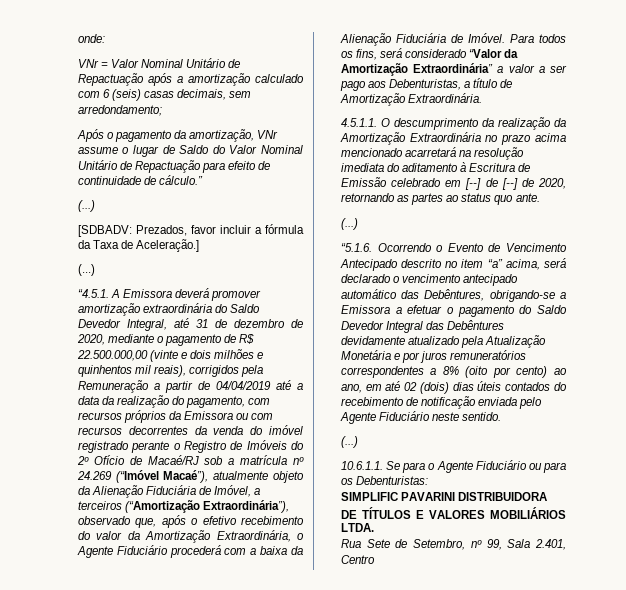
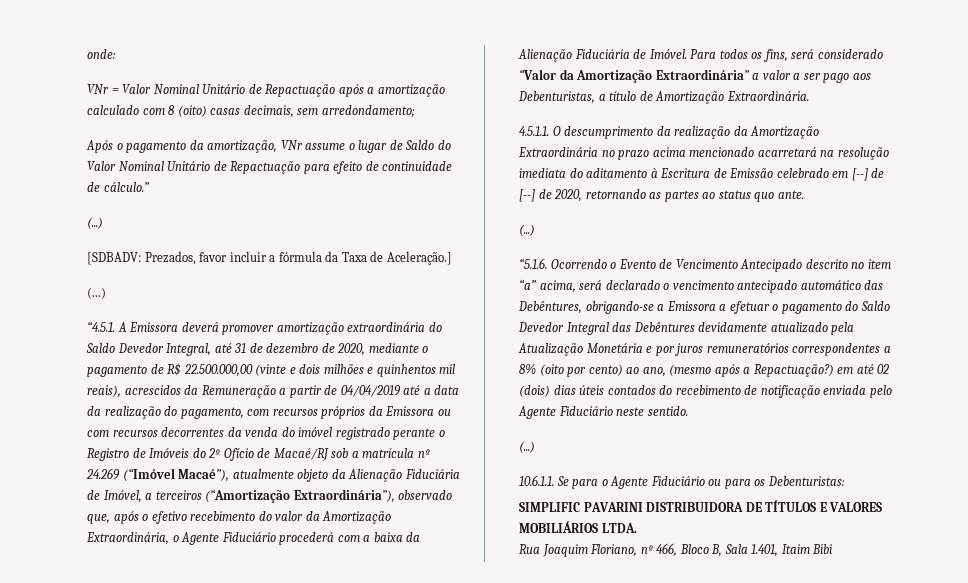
- VNr = Valor Nominal Unitário de Repactuação após a amortização calculado com 6 (seis) casas decimais, sem arredondamento;
+ VNr = Valor Nominal Unitário de Repactuação após a amortização calculado com 8 (oito) casas decimais, sem arredondamento;
- “4.5.1. A Emissora deverá promover amortização extraordinária do Saldo Devedor Integral, até 31 de dezembro de 2020, mediante o pagamento de R$ 22.500.000,00 (vinte e dois milhões e quinhentos mil reais), corrigidos pela Remuneração a partir de 04/04/2019 até a data da realização do pagamento, com recursos próprios da Emissora ou com recursos decorrentes da venda do imóvel registrado perante o Registro de Imóveis do 2º Ofício de Macaé/RJ sob a matrícula nº 24.269 (“Imóvel Macaé”), atualmente objeto da Alienação Fiduciária de Imóvel, a terceiros (“Amortização Extraordinária”), observado que, após o efetivo recebimento do valor da Amortização Extraordinária, o Agente Fiduciário procederá com a baixa da Alienação Fiduciária de Imóvel.
+ “4.5.1. A Emissora deverá promover amortização extraordinária do Saldo Devedor Integral, até 31 de dezembro de 2020, mediante o pagamento de R$ 22.500.000,00 (vinte e dois milhões e quinhentos mil reais), acrescidos da Remuneração a partir de 04/04/2019 até a data da realização do pagamento, com recursos próprios da Emissora ou com recursos decorrentes da venda do imóvel registrado perante o Registro de Imóveis do 2º Ofício de Macaé/RJ sob a matrícula nº 24.269 (“Imóvel Macaé”), atualmente objeto da Alienação Fiduciária de Imóvel, a terceiros (“Amortização Extraordinária”), observado que, após o efetivo recebimento do valor da Amortização Extraordinária, o Agente Fiduciário procederá com a baixa da Alienação Fiduciária de Imóvel.
- “5.1.6. Ocorrendo o Evento de Vencimento Antecipado descrito no item “a” acima, será declarado o vencimento antecipado automático das Debêntures, obrigando-se a Emissora a efetuar o pagamento do Saldo Devedor Integral das Debêntures devidamente atualizado pela Atualização Monetária e por juros remuneratórios correspondentes a 8% (oito por cento) ao ano, em até 02 (dois) dias úteis contados do recebimento de notificação enviada pelo Agente Fiduciário neste sentido.
+ “5.1.6. Ocorrendo o Evento de Vencimento Antecipado descrito no item “a” acima, será declarado o vencimento antecipado automático das Debêntures, obrigando-se a Emissora a efetuar o pagamento do Saldo Devedor Integral das Debêntures devidamente atualizado pela Atualização Monetária e por juros remuneratórios correspondentes a 8% (oito por cento) ao ano, (mesmo após a Repactuação?) em até 02 (dois) dias úteis contados do recebimento de notificação enviada pelo Agente Fiduciário neste sentido.
- Rua Sete de Setembro, nº 99, Sala 2.401, Centro
+ Rua Joaquim Floriano, nº 466, Bloco B, Sala 1.401, Itaim Bibi

